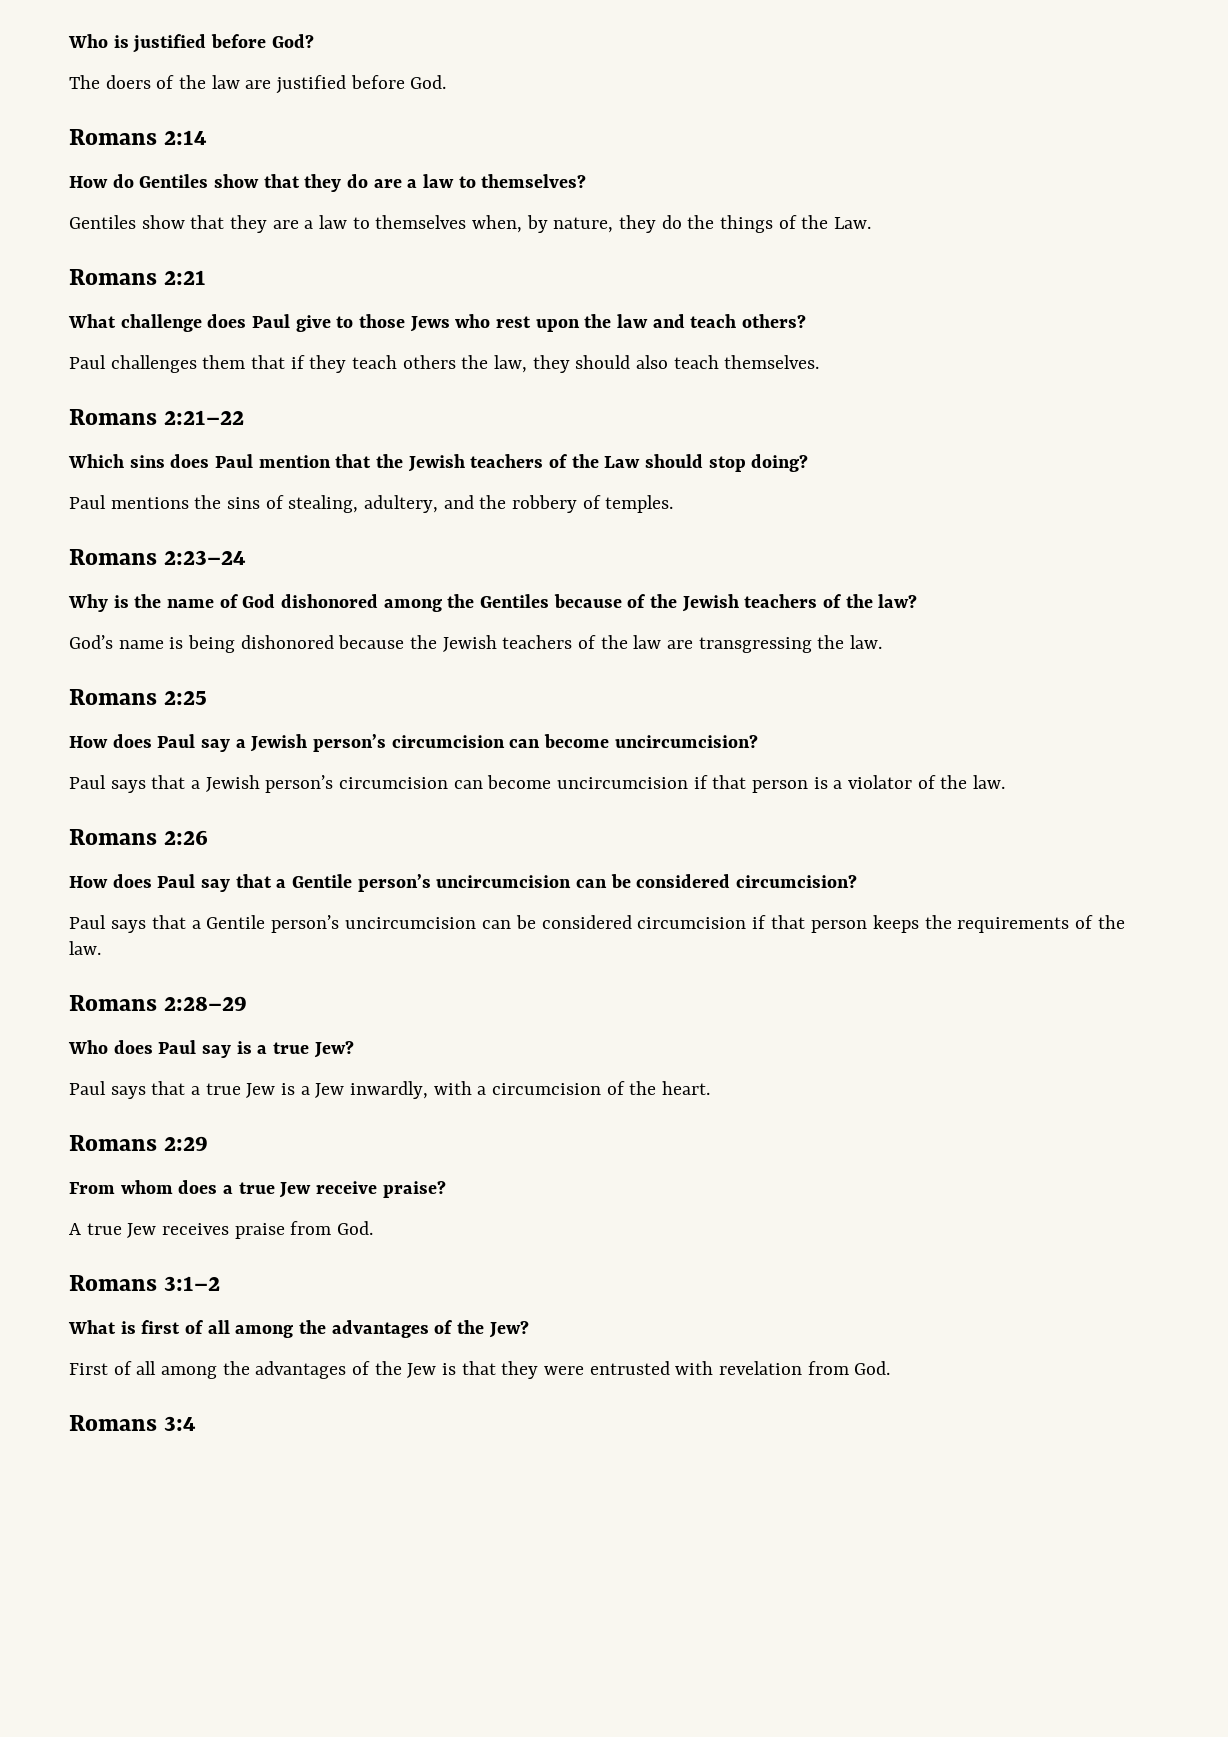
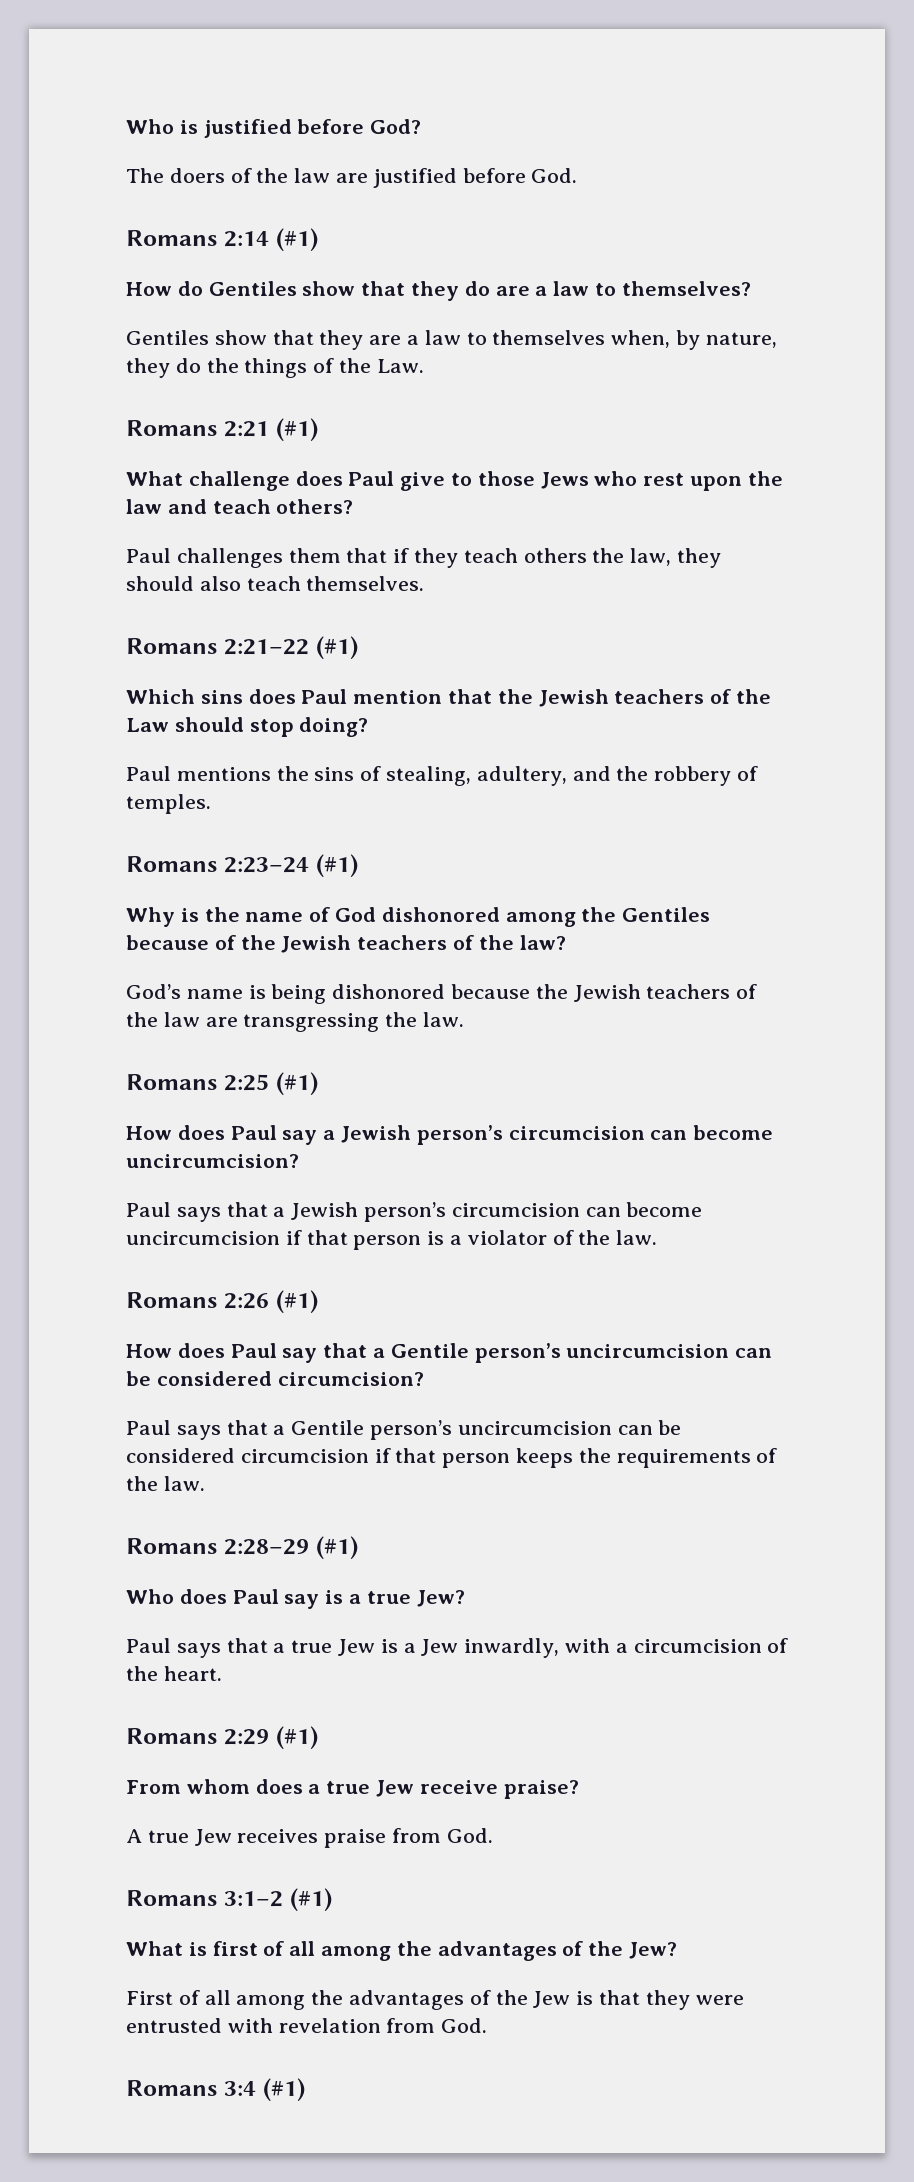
- Romans 2:14
+ Romans 2:14 (#1)
- Romans 2:21
+ Romans 2:21 (#1)
- Romans 2:21–22
+ Romans 2:21–22 (#1)
- Romans 2:23–24
+ Romans 2:23–24 (#1)
- Romans 2:25
+ Romans 2:25 (#1)
- Romans 2:26
+ Romans 2:26 (#1)
- Romans 2:28–29
+ Romans 2:28–29 (#1)
- Romans 2:29
+ Romans 2:29 (#1)
- Romans 3:1–2
+ Romans 3:1–2 (#1)
- Romans 3:4
+ Romans 3:4 (#1)

